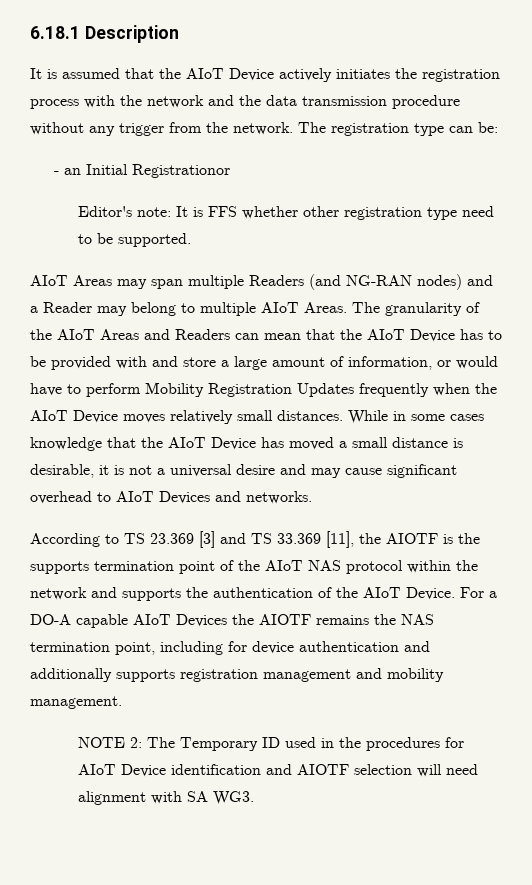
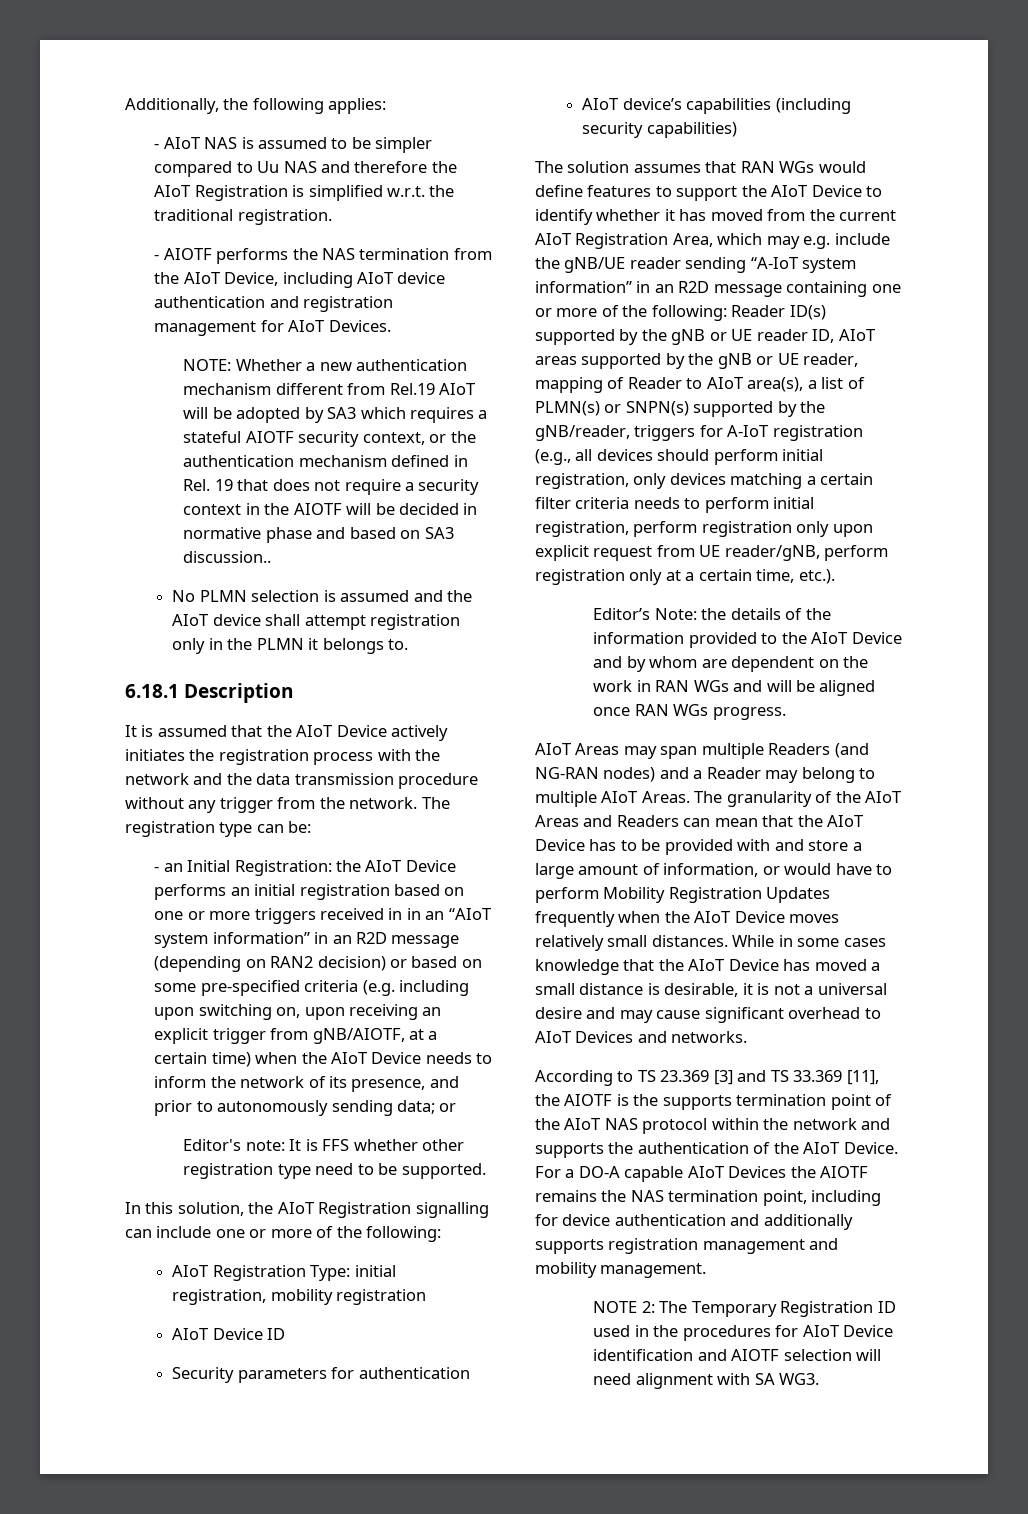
+ Additionally, the following applies:
+ - AIoT NAS is assumed to be simpler compared to Uu NAS and therefore the AIoT Registration is simplified w.r.t. the traditional registration.
+ - AIOTF performs the NAS termination from the AIoT Device, including AIoT device authentication and registration management for AIoT Devices.
+ NOTE: Whether a new authentication mechanism different from Rel.19 AIoT will be adopted by SA3 which requires a stateful AIOTF security context, or the authentication mechanism defined in Rel. 19 that does not require a security context in the AIOTF will be decided in normative phase and based on SA3 discussion..
+ No PLMN selection is assumed and the AIoT device shall attempt registration only in the PLMN it belongs to.
- - an Initial Registrationor
+ - an Initial Registration: the AIoT Device performs an initial registration based on one or more triggers received in in an “AIoT system information” in an R2D message (depending on RAN2 decision) or based on some pre-specified criteria (e.g. including upon switching on, upon receiving an explicit trigger from gNB/AIOTF, at a certain time) when the AIoT Device needs to inform the network of its presence, and prior to autonomously sending data; or
+ In this solution, the AIoT Registration signalling can include one or more of the following:
+ AIoT Registration Type: initial registration, mobility registration
+ AIoT Device ID
+ Security parameters for authentication
+ AIoT device’s capabilities (including security capabilities)
+ The solution assumes that RAN WGs would define features to support the AIoT Device to identify whether it has moved from the current AIoT Registration Area, which may e.g. include the gNB/UE reader sending “A-IoT system information” in an R2D message containing one or more of the following: Reader ID(s) supported by the gNB or UE reader ID, AIoT areas supported by the gNB or UE reader, mapping of Reader to AIoT area(s), a list of PLMN(s) or SNPN(s) supported by the gNB/reader, triggers for A-IoT registration (e.g., all devices should perform initial registration, only devices matching a certain filter criteria needs to perform initial registration, perform registration only upon explicit request from UE reader/gNB, perform registration only at a certain time, etc.).
+ Editor’s Note: the details of the information provided to the AIoT Device and by whom are dependent on the work in RAN WGs and will be aligned once RAN WGs progress.
- NOTE 2: The Temporary ID used in the procedures for AIoT Device identification and AIOTF selection will need alignment with SA WG3.
+ NOTE 2: The Temporary Registration ID used in the procedures for AIoT Device identification and AIOTF selection will need alignment with SA WG3.

